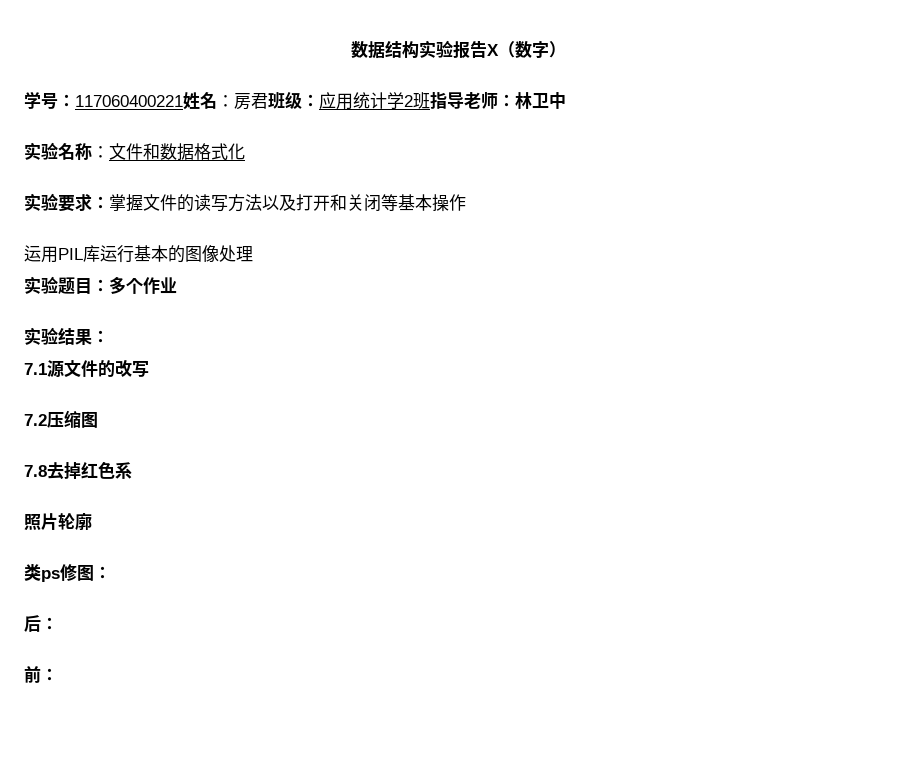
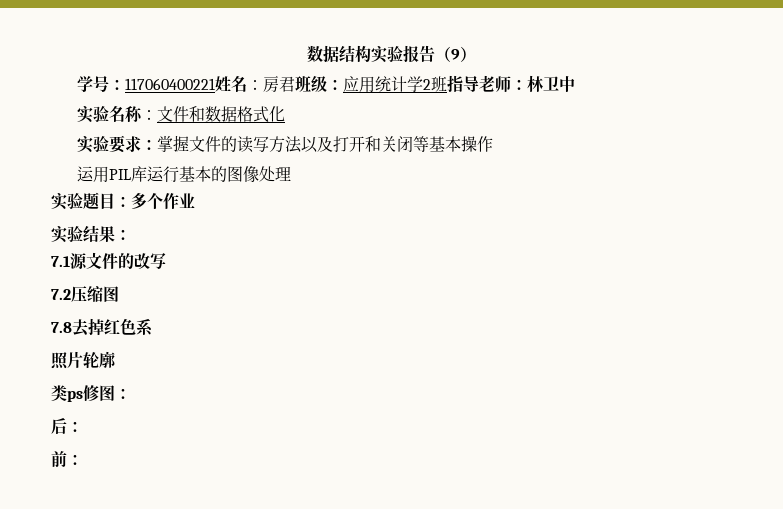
- 数据结构实验报告X（数字）
+ 数据结构实验报告（9）

